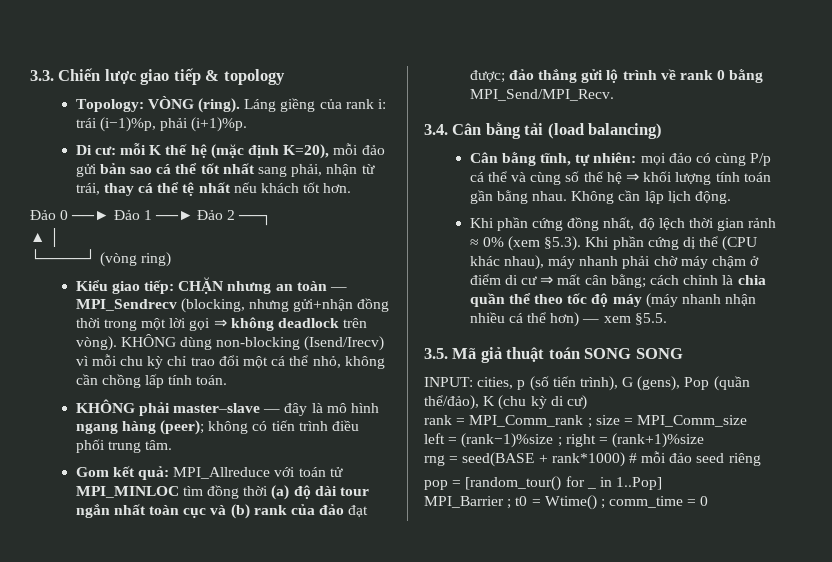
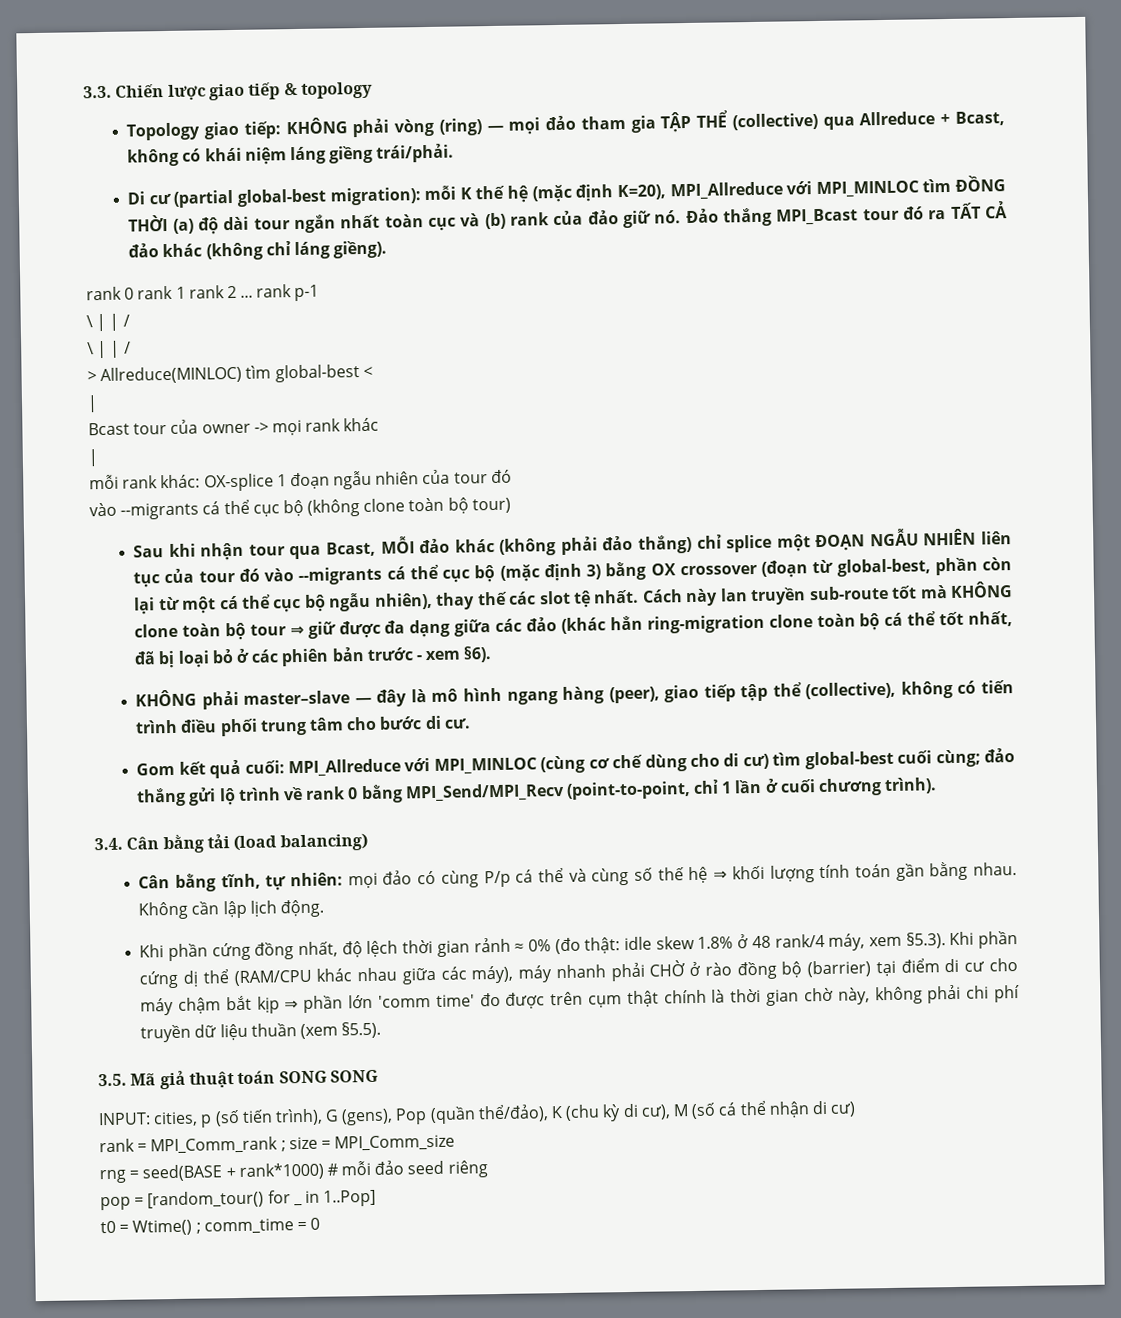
- Topology: VÒNG (ring). Láng giềng của rank i: trái (i−1)%p, phải (i+1)%p.
- Di cư: mỗi K thế hệ (mặc định K=20), mỗi đảo gửi bản sao cá thể tốt nhất sang phải, nhận từ trái, thay cá thể tệ nhất nếu khách tốt hơn.
- Đảo 0 ──► Đảo 1 ──► Đảo 2 ──┐
- ▲ │
- └────┘ (vòng ring)
- Kiểu giao tiếp: CHẶN nhưng an toàn — MPI_Sendrecv (blocking, nhưng gửi+nhận đồng thời trong một lời gọi ⇒ không deadlock trên vòng). KHÔNG dùng non-blocking (Isend/Irecv) vì mỗi chu kỳ chỉ trao đổi một cá thể nhỏ, không cần chồng lấp tính toán.
- KHÔNG phải master–slave — đây là mô hình ngang hàng (peer); không có tiến trình điều phối trung tâm.
- Gom kết quả: MPI_Allreduce với toán tử MPI_MINLOC tìm đồng thời (a) độ dài tour ngắn nhất toàn cục và (b) rank của đảo đạt được; đảo thắng gửi lộ trình về rank 0 bằng MPI_Send/MPI_Recv.
+ Topology giao tiếp: KHÔNG phải vòng (ring) — mọi đảo tham gia TẬP THỂ (collective) qua Allreduce + Bcast, không có khái niệm láng giềng trái/phải.
+ Di cư (partial global-best migration): mỗi K thế hệ (mặc định K=20), MPI_Allreduce với MPI_MINLOC tìm ĐỒNG THỜI (a) độ dài tour ngắn nhất toàn cục và (b) rank của đảo giữ nó. Đảo thắng MPI_Bcast tour đó ra TẤT CẢ đảo khác (không chỉ láng giềng).
+ rank 0 rank 1 rank 2 ... rank p-1
+ \ | | /
+ \ | | /
+ > Allreduce(MINLOC) tìm global-best <
+ |
+ Bcast tour của owner -> mọi rank khác
+ |
+ mỗi rank khác: OX-splice 1 đoạn ngẫu nhiên của tour đó
+ vào --migrants cá thể cục bộ (không clone toàn bộ tour)
+ Sau khi nhận tour qua Bcast, MỖI đảo khác (không phải đảo thắng) chỉ splice một ĐOẠN NGẪU NHIÊN liên tục của tour đó vào --migrants cá thể cục bộ (mặc định 3) bằng OX crossover (đoạn từ global-best, phần còn lại từ một cá thể cục bộ ngẫu nhiên), thay thế các slot tệ nhất. Cách này lan truyền sub-route tốt mà KHÔNG clone toàn bộ tour ⇒ giữ được đa dạng giữa các đảo (khác hẳn ring-migration clone toàn bộ cá thể tốt nhất, đã bị loại bỏ ở các phiên bản trước - xem §6).
+ KHÔNG phải master–slave — đây là mô hình ngang hàng (peer), giao tiếp tập thể (collective), không có tiến trình điều phối trung tâm cho bước di cư.
+ Gom kết quả cuối: MPI_Allreduce với MPI_MINLOC (cùng cơ chế dùng cho di cư) tìm global-best cuối cùng; đảo thắng gửi lộ trình về rank 0 bằng MPI_Send/MPI_Recv (point-to-point, chỉ 1 lần ở cuối chương trình).
- Khi phần cứng đồng nhất, độ lệch thời gian rảnh ≈ 0% (xem §5.3). Khi phần cứng dị thể (CPU khác nhau), máy nhanh phải chờ máy chậm ở điểm di cư ⇒ mất cân bằng; cách chỉnh là chia quần thể theo tốc độ máy (máy nhanh nhận nhiều cá thể hơn) — xem §5.5.
+ Khi phần cứng đồng nhất, độ lệch thời gian rảnh ≈ 0% (đo thật: idle skew 1.8% ở 48 rank/4 máy, xem §5.3). Khi phần cứng dị thể (RAM/CPU khác nhau giữa các máy), máy nhanh phải CHỜ ở rào đồng bộ (barrier) tại điểm di cư cho máy chậm bắt kịp ⇒ phần lớn 'comm time' đo được trên cụm thật chính là thời gian chờ này, không phải chi phí truyền dữ liệu thuần (xem §5.5).
- INPUT: cities, p (số tiến trình), G (gens), Pop (quần thể/đảo), K (chu kỳ di cư)
+ INPUT: cities, p (số tiến trình), G (gens), Pop (quần thể/đảo), K (chu kỳ di cư), M (số cá thể nhận di cư)
- left = (rank−1)%size ; right = (rank+1)%size
- MPI_Barrier ; t0 = Wtime() ; comm_time = 0
+ t0 = Wtime() ; comm_time = 0

